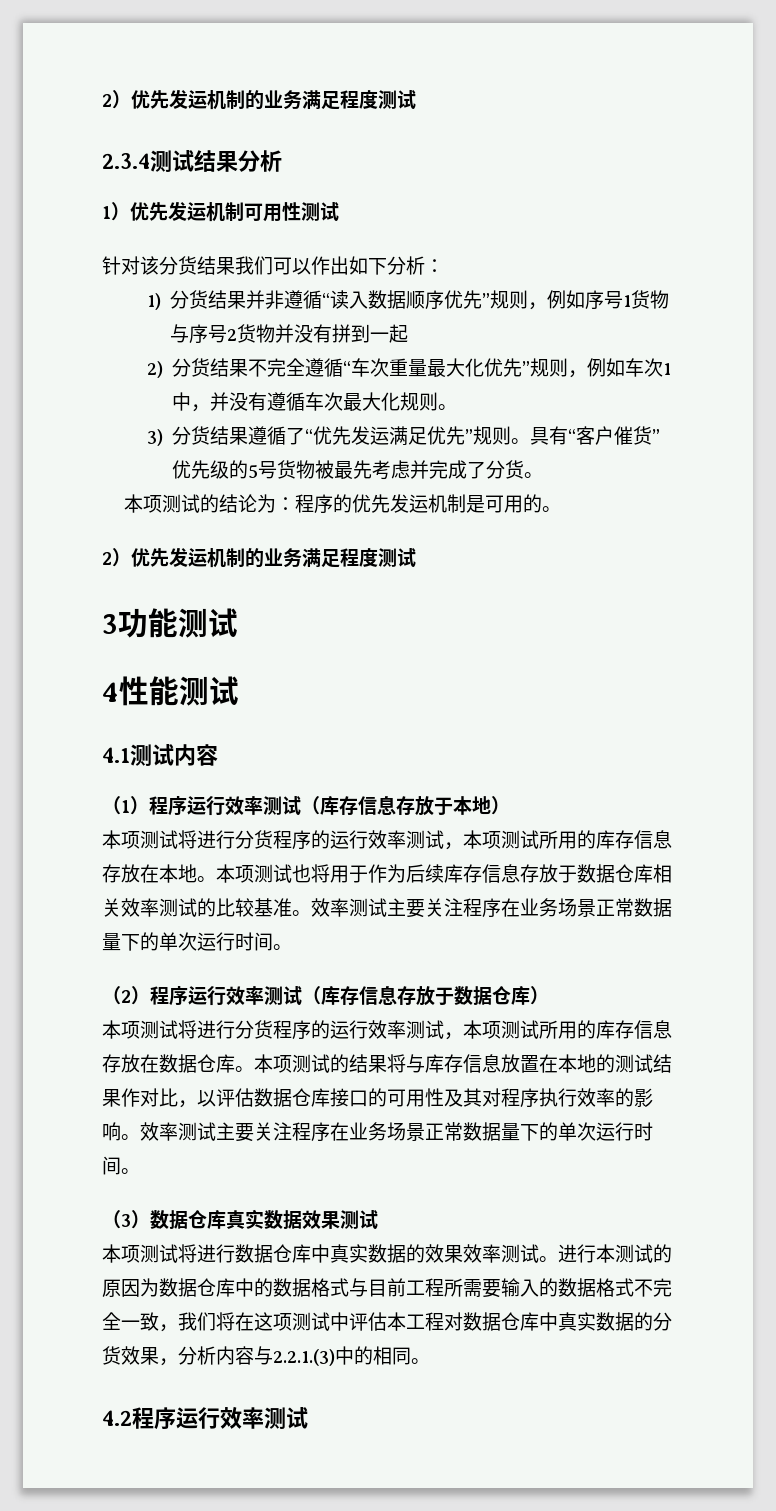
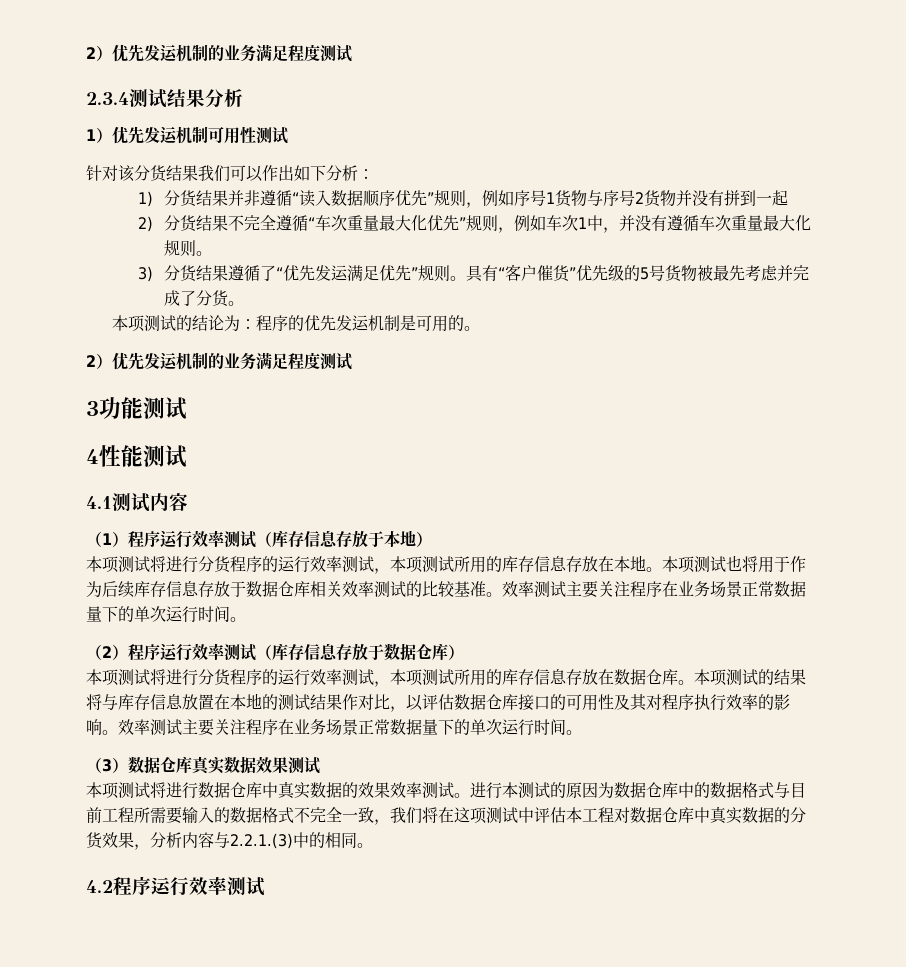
- 2)分货结果不完全遵循“车次重量最大化优先”规则，例如车次1中，并没有遵循车次最大化规则。
+ 2)分货结果不完全遵循“车次重量最大化优先”规则，例如车次1中，并没有遵循车次重量最大化规则。

